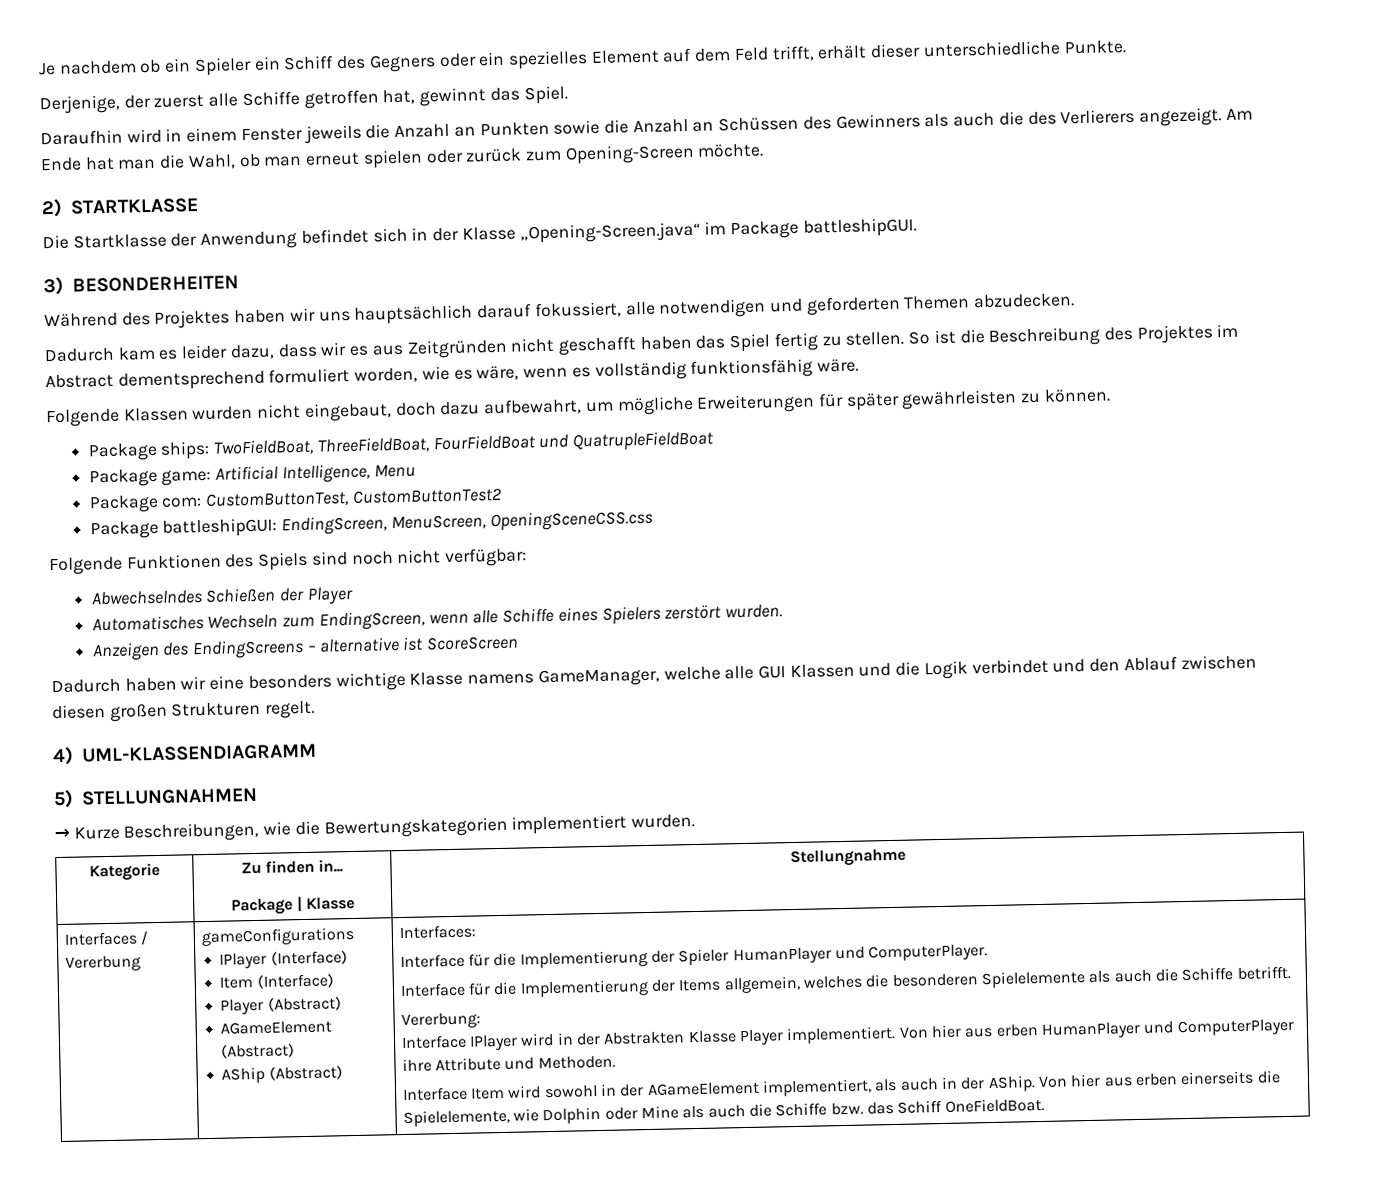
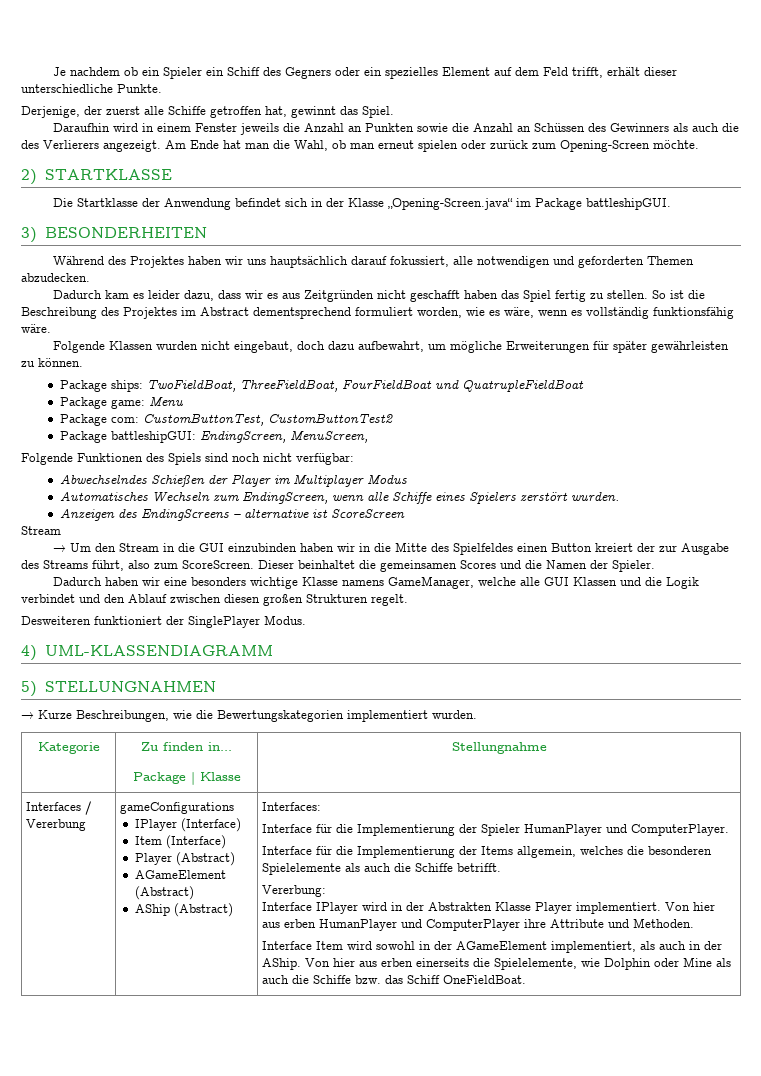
- Package game: Artificial Intelligence, Menu
+ Package game: Menu
- Package battleshipGUI: EndingScreen, MenuScreen, OpeningSceneCSS.css
+ Package battleshipGUI: EndingScreen, MenuScreen,
- Abwechselndes Schießen der Player
+ Abwechselndes Schießen der Player im Multiplayer Modus
  Anzeigen des EndingScreens – alternative ist ScoreScreen
+ Stream
+ → Um den Stream in die GUI einzubinden haben wir in die Mitte des Spielfeldes einen Button kreiert der zur Ausgabe des Streams führt, also zum ScoreScreen. Dieser beinhaltet die gemeinsamen Scores und die Namen der Spieler.
+ Desweiteren funktioniert der SinglePlayer Modus.

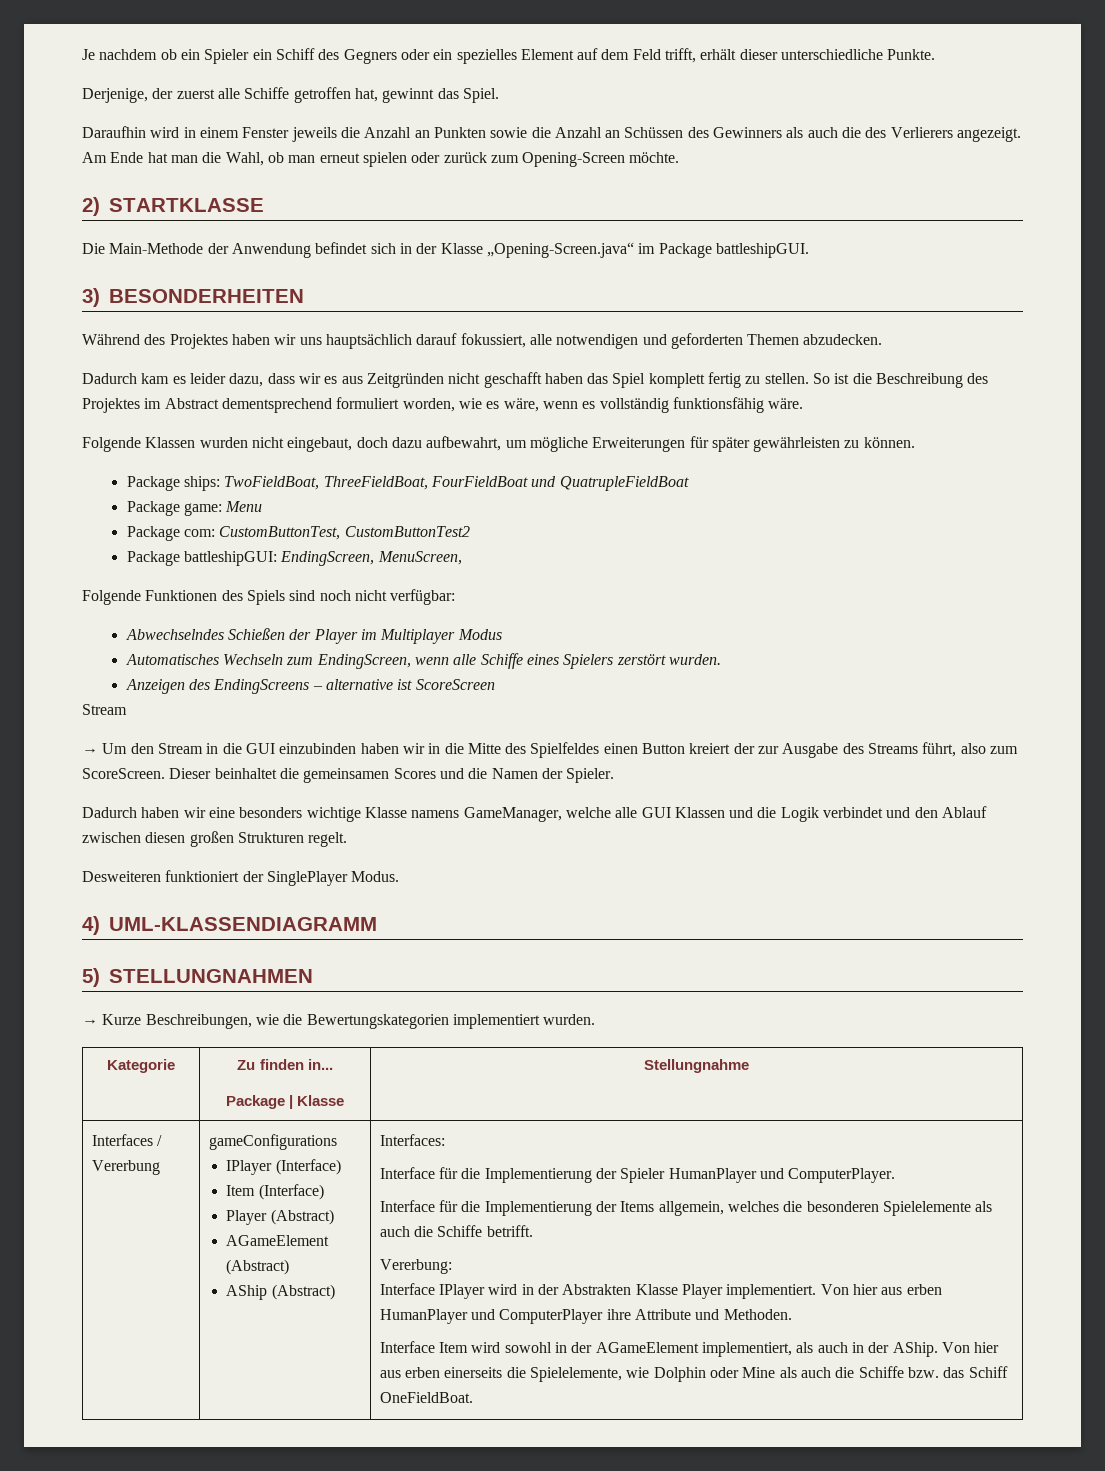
- Die Startklasse der Anwendung befindet sich in der Klasse „Opening-Screen.java“ im Package battleshipGUI.
+ Die Main-Methode der Anwendung befindet sich in der Klasse „Opening-Screen.java“ im Package battleshipGUI.
- Dadurch kam es leider dazu, dass wir es aus Zeitgründen nicht geschafft haben das Spiel fertig zu stellen.
+ Dadurch kam es leider dazu, dass wir es aus Zeitgründen nicht geschafft haben das Spiel komplett fertig zu stellen.

